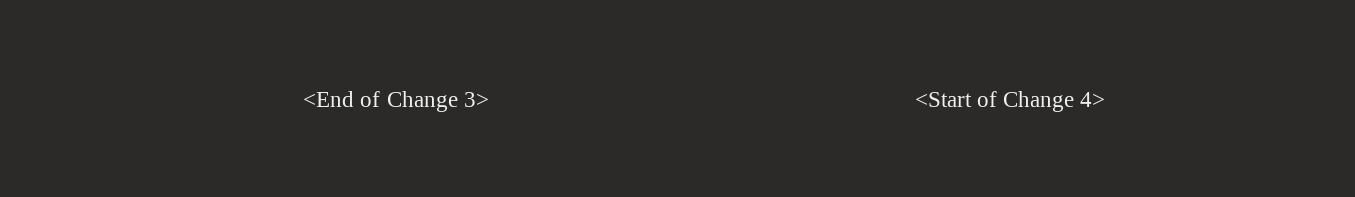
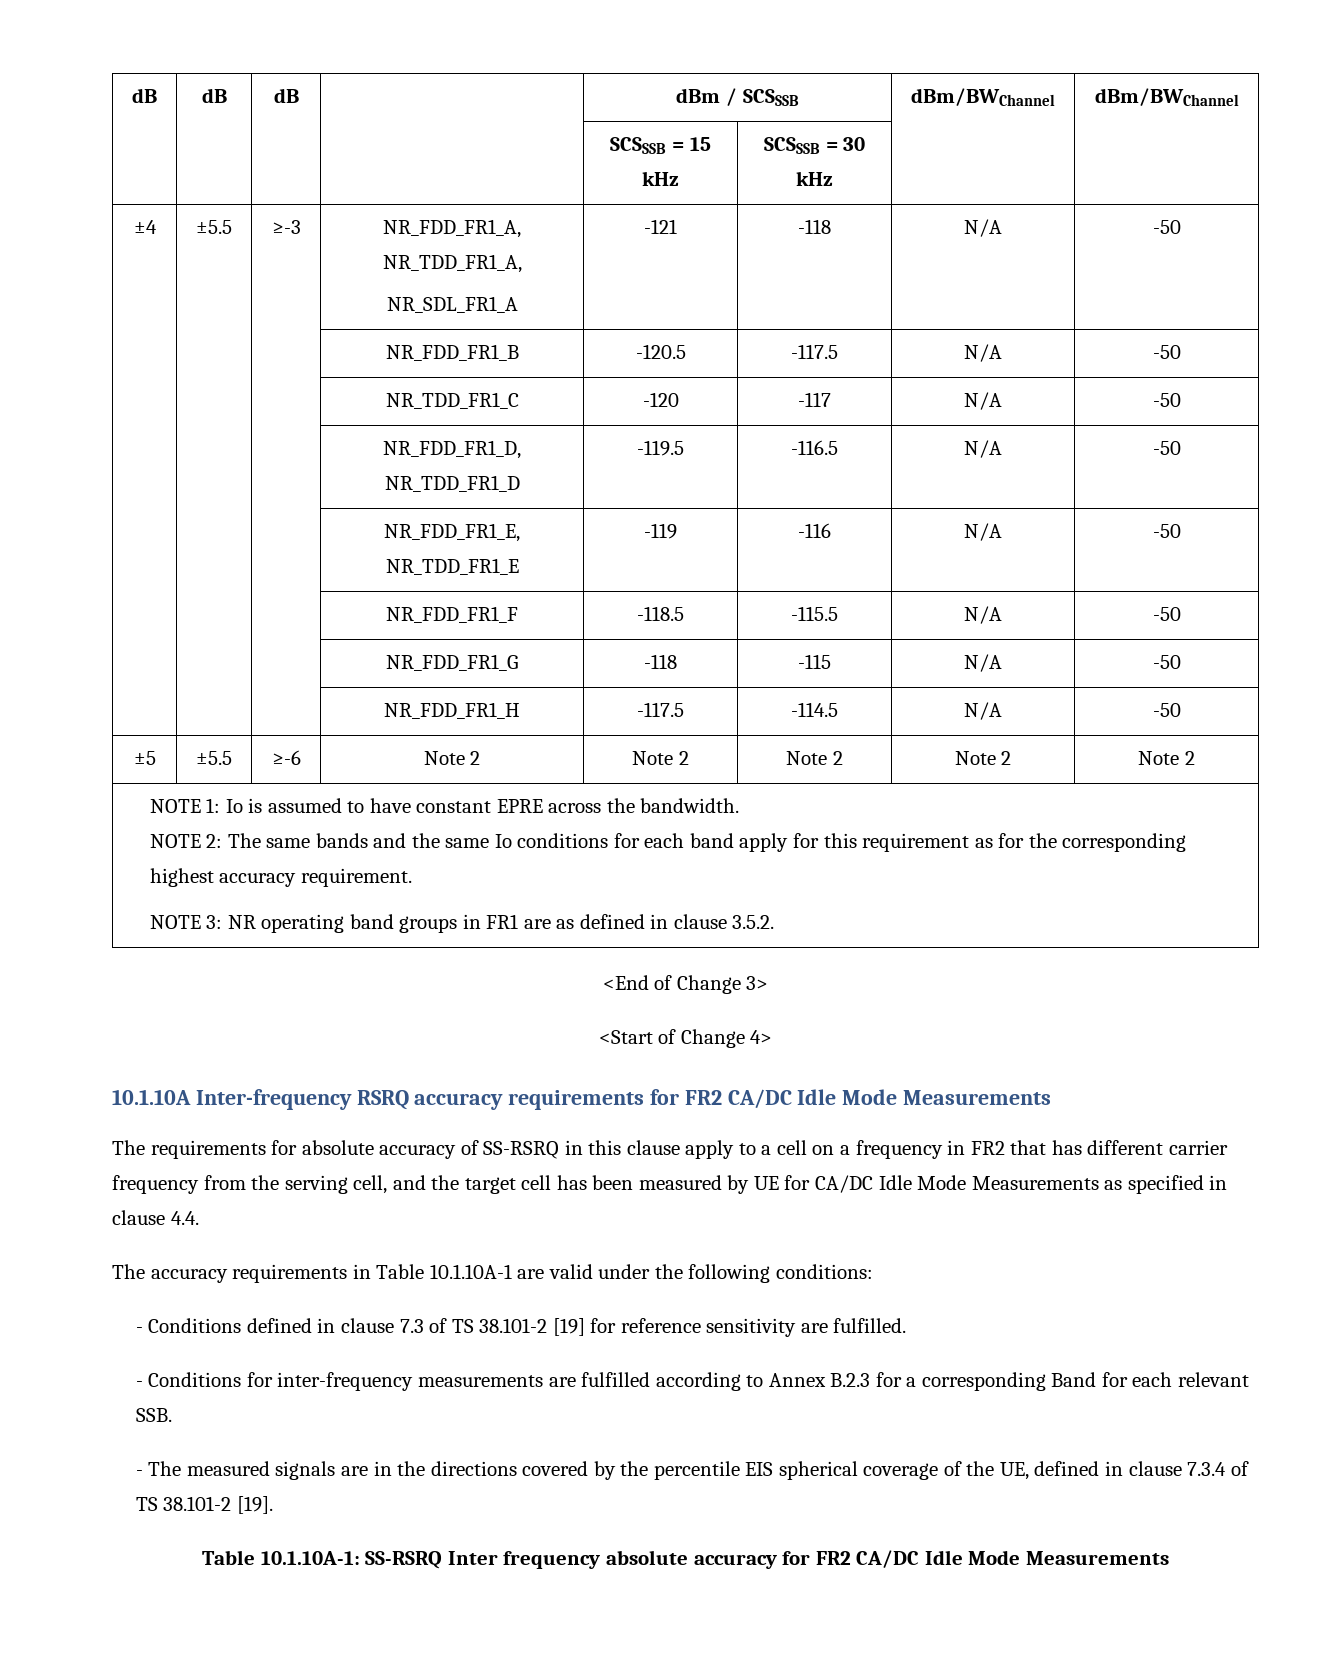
+ dB | dB | dB | | dBm / SCSSSB | dBm/BWChannel | dBm/BWChannel
+ | | | | SCSSSB = 15 kHz | SCSSSB = 30 kHz | |
+ ±4 | ±5.5 | ≥-3 | NR_FDD_FR1_A, NR_TDD_FR1_A,
+ NR_SDL_FR1_A | -121 | -118 | N/A | -50
+ | | | NR_FDD_FR1_B | -120.5 | -117.5 | N/A | -50
+ | | | NR_TDD_FR1_C | -120 | -117 | N/A | -50
+ | | | NR_FDD_FR1_D, NR_TDD_FR1_D | -119.5 | -116.5 | N/A | -50
+ | | | NR_FDD_FR1_E, NR_TDD_FR1_E | -119 | -116 | N/A | -50
+ | | | NR_FDD_FR1_F | -118.5 | -115.5 | N/A | -50
+ | | | NR_FDD_FR1_G | -118 | -115 | N/A | -50
+ | | | NR_FDD_FR1_H | -117.5 | -114.5 | N/A | -50
+ ±5 | ±5.5 | ≥-6 | Note 2 | Note 2 | Note 2 | Note 2 | Note 2
+ NOTE 1: Io is assumed to have constant EPRE across the bandwidth.
+ NOTE 2: The same bands and the same Io conditions for each band apply for this requirement as for the corresponding highest accuracy requirement.
+ NOTE 3: NR operating band groups in FR1 are as defined in clause 3.5.2.
+ 10.1.10A Inter-frequency RSRQ accuracy requirements for FR2 CA/DC Idle Mode Measurements
+ The requirements for absolute accuracy of SS-RSRQ in this clause apply to a cell on a frequency in FR2 that has different carrier frequency from the serving cell, and the target cell has been measured by UE for CA/DC Idle Mode Measurements as specified in clause 4.4.
+ The accuracy requirements in Table 10.1.10A-1 are valid under the following conditions:
+ - Conditions defined in clause 7.3 of TS 38.101-2 [19] for reference sensitivity are fulfilled.
+ - Conditions for inter-frequency measurements are fulfilled according to Annex B.2.3 for a corresponding Band for each relevant SSB.
+ - The measured signals are in the directions covered by the percentile EIS spherical coverage of the UE, defined in clause 7.3.4 of TS 38.101-2 [19].
+ Table 10.1.10A-1: SS-RSRQ Inter frequency absolute accuracy for FR2 CA/DC Idle Mode Measurements

